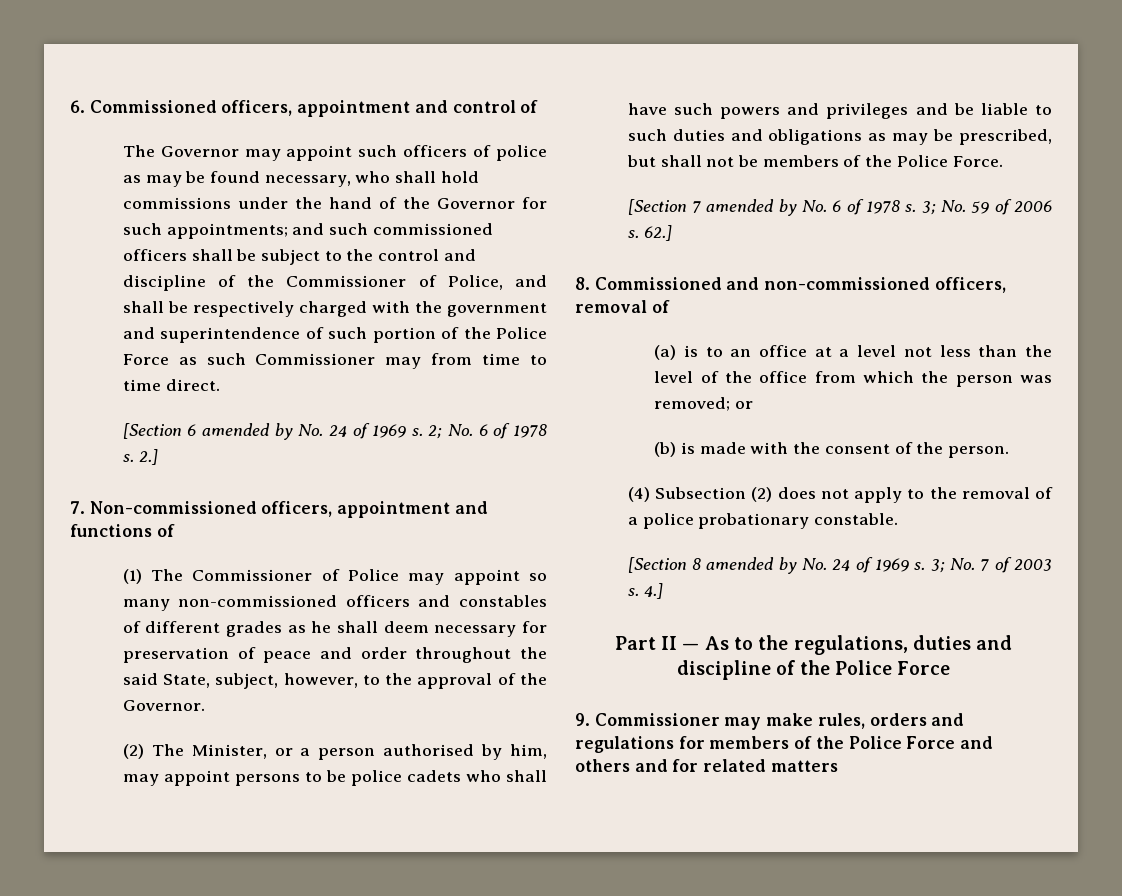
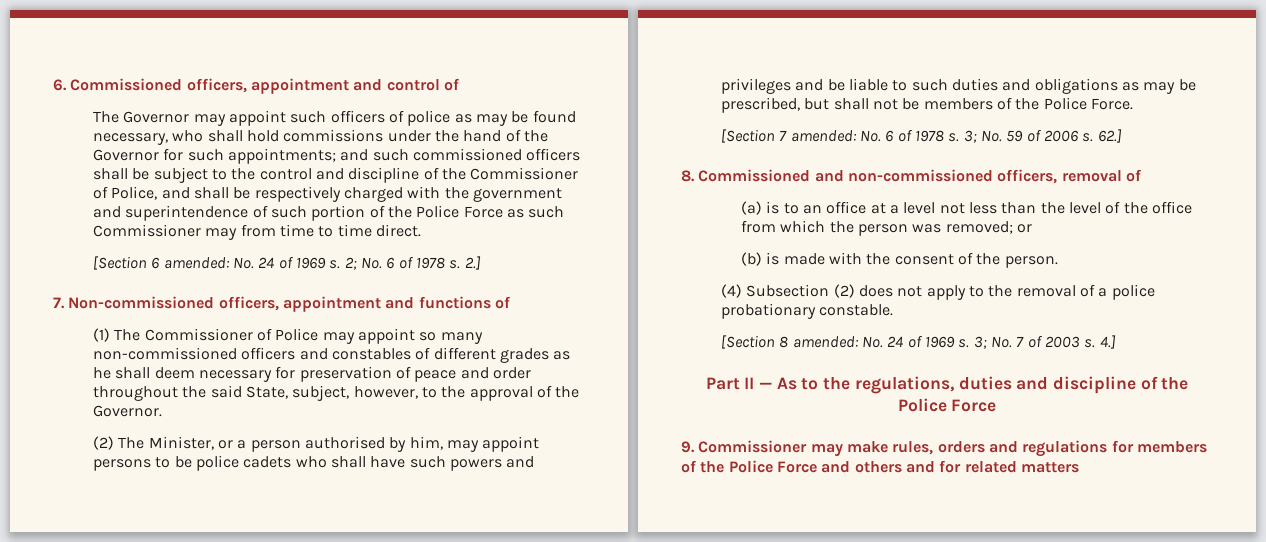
- [Section 6 amended by No. 24 of 1969 s.
+ [Section 6 amended: No. 24 of 1969 s.
- [Section 7 amended by No. 6 of 1978 s.
+ [Section 7 amended: No. 6 of 1978 s.
- [Section 8 amended by No. 24 of 1969 s.
+ [Section 8 amended: No. 24 of 1969 s.

